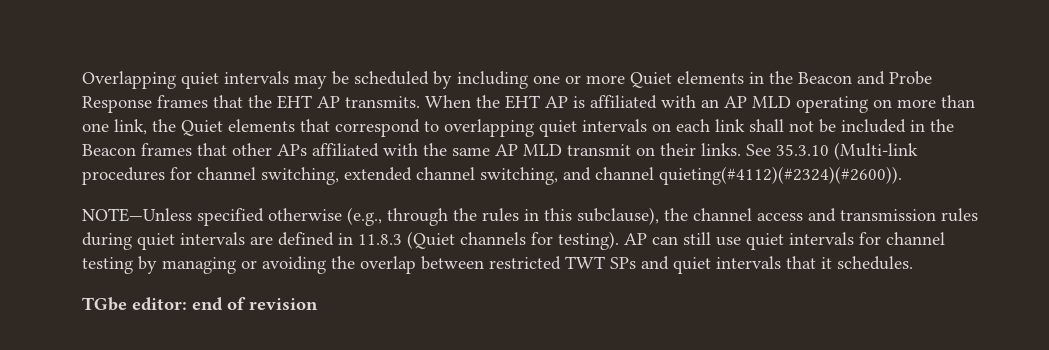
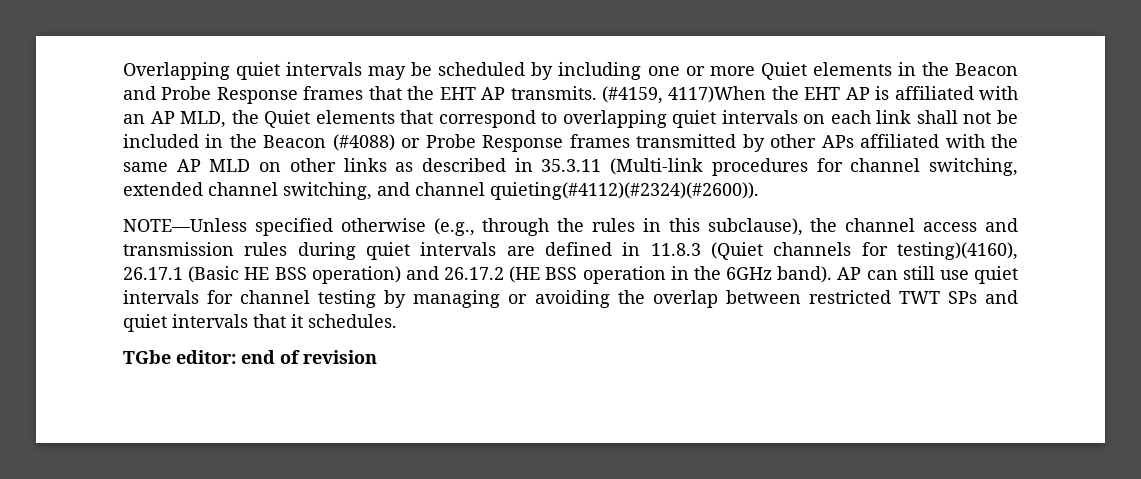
- When the EHT AP is affiliated with an AP MLD operating on more than one link, the Quiet elements that correspond to overlapping quiet intervals on each link shall not be included in the Beacon frames that other APs affiliated with the same AP MLD transmit on their links. See 35.3.10 (Multi-link procedures for channel switching, extended channel switching, and channel quieting(#4112)(#2324)(#2600)).
+ (#4159, 4117)When the EHT AP is affiliated with an AP MLD, the Quiet elements that correspond to overlapping quiet intervals on each link shall not be included in the Beacon (#4088) or Probe Response frames transmitted by other APs affiliated with the same AP MLD on other links as described in 35.3.11 (Multi-link procedures for channel switching, extended channel switching, and channel quieting(#4112)(#2324)(#2600)).
- NOTE—Unless specified otherwise (e.g., through the rules in this subclause), the channel access and transmission rules during quiet intervals are defined in 11.8.3 (Quiet channels for testing).
+ NOTE—Unless specified otherwise (e.g., through the rules in this subclause), the channel access and transmission rules during quiet intervals are defined in 11.8.3 (Quiet channels for testing)(4160), 26.17.1 (Basic HE BSS operation) and 26.17.2 (HE BSS operation in the 6GHz band).

